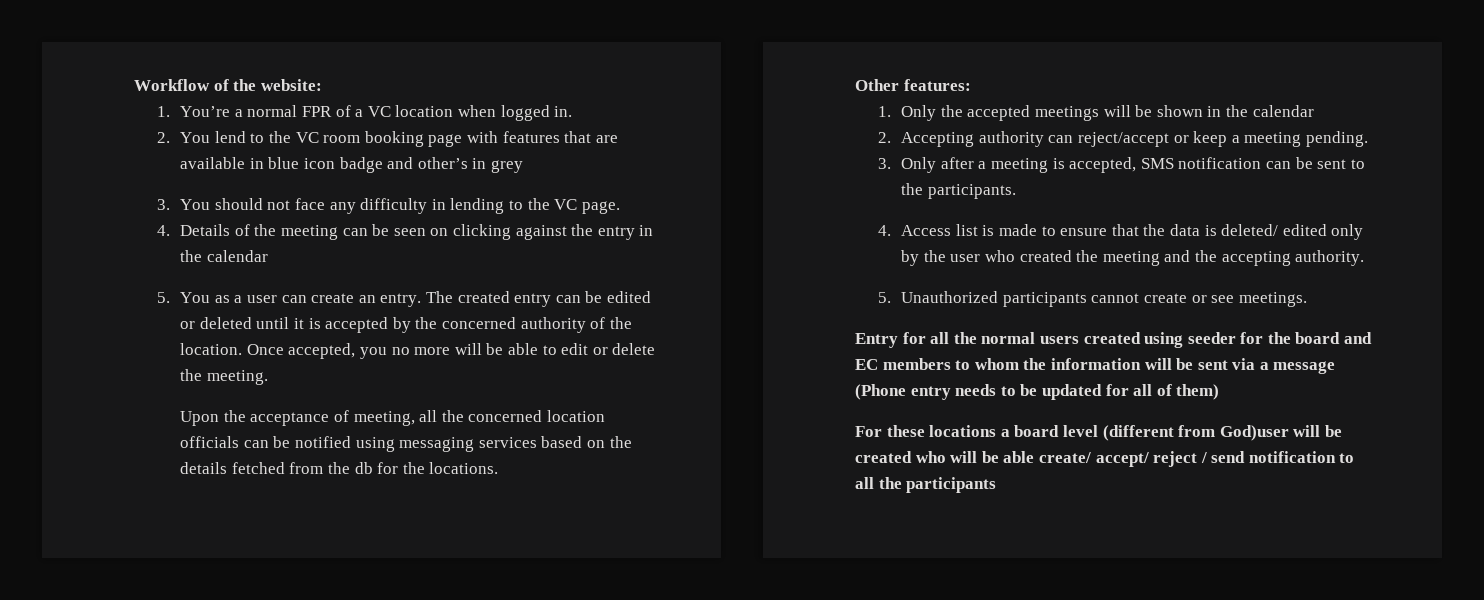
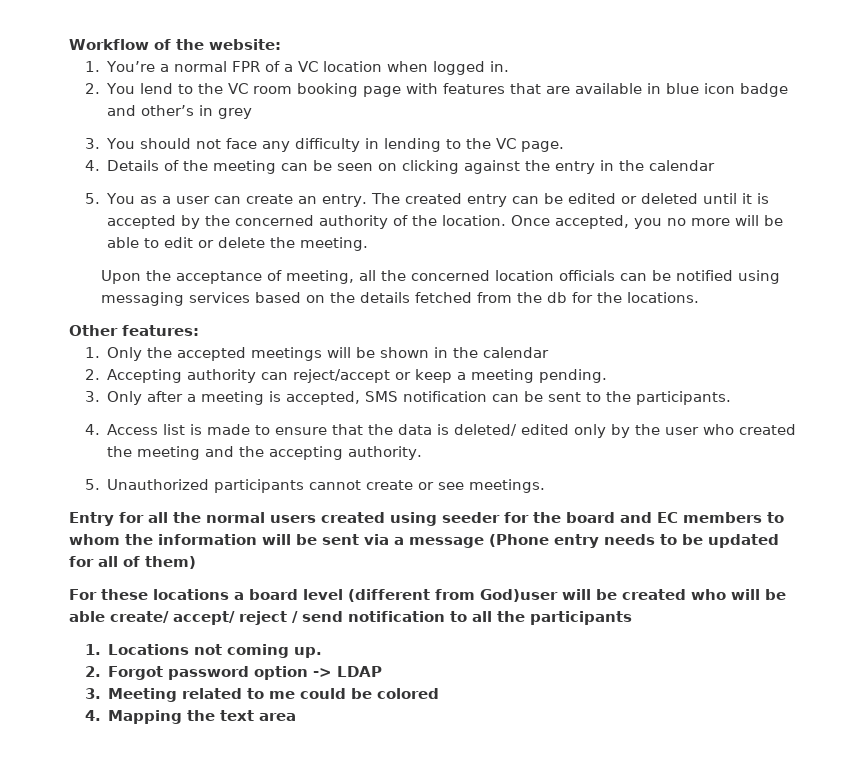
+ 1. Locations not coming up.
+ 2. Forgot password option -> LDAP
+ 3. Meeting related to me could be colored
+ 4. Mapping the text area

